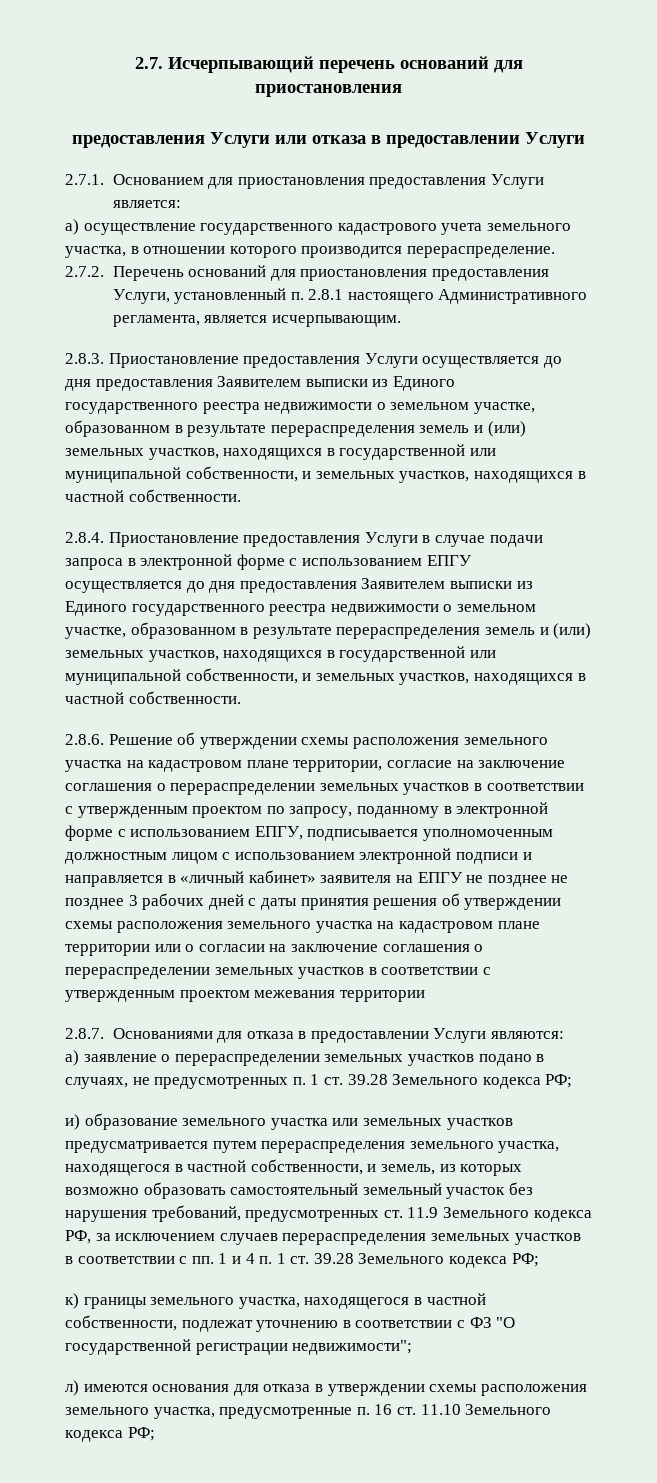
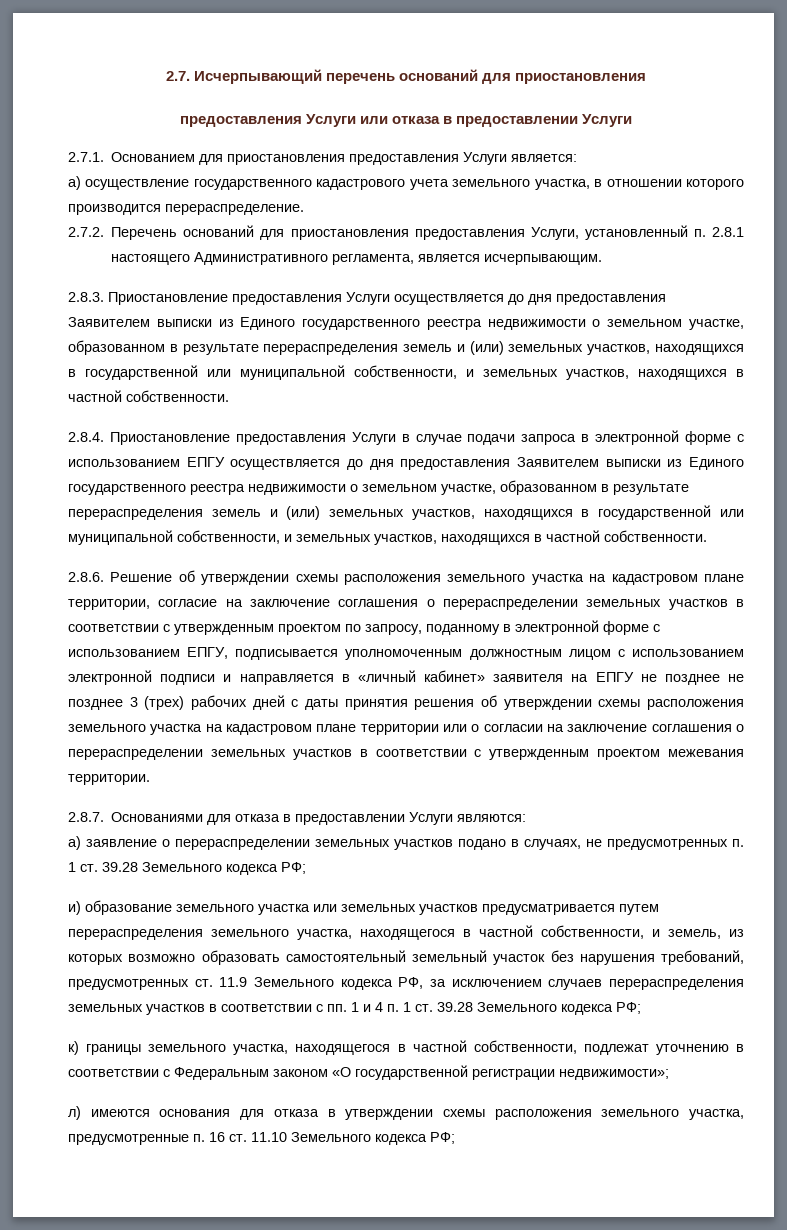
- 2.8.6. Решение об утверждении схемы расположения земельного участка на кадастровом плане территории, согласие на заключение соглашения о перераспределении земельных участков в соответствии с утвержденным проектом по запросу, поданному в электронной форме с использованием ЕПГУ, подписывается уполномоченным должностным лицом с использованием электронной подписи и направляется в «личный кабинет» заявителя на ЕПГУ не позднее не позднее 3 рабочих дней с даты принятия решения об утверждении схемы расположения земельного участка на кадастровом плане территории или о согласии на заключение соглашения о перераспределении земельных участков в соответствии с утвержденным проектом межевания территории
+ 2.8.6. Решение об утверждении схемы расположения земельного участка на кадастровом плане территории, согласие на заключение соглашения о перераспределении земельных участков в соответствии с утвержденным проектом по запросу, поданному в электронной форме с использованием ЕПГУ, подписывается уполномоченным должностным лицом с использованием электронной подписи и направляется в «личный кабинет» заявителя на ЕПГУ не позднее не позднее 3 (трех) рабочих дней с даты принятия решения об утверждении схемы расположения земельного участка на кадастровом плане территории или о согласии на заключение соглашения о перераспределении земельных участков в соответствии с утвержденным проектом межевания территории.
- к) границы земельного участка, находящегося в частной собственности, подлежат уточнению в соответствии с ФЗ "О государственной регистрации недвижимости";
+ к) границы земельного участка, находящегося в частной собственности, подлежат уточнению в соответствии с Федеральным законом «О государственной регистрации недвижимости»;

